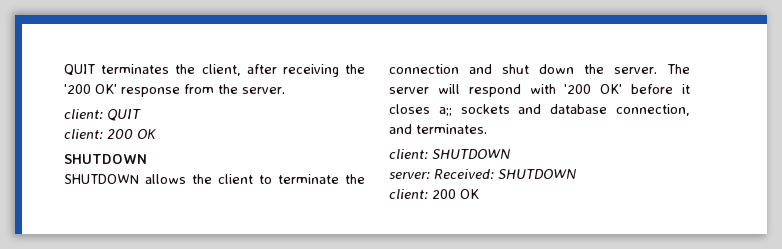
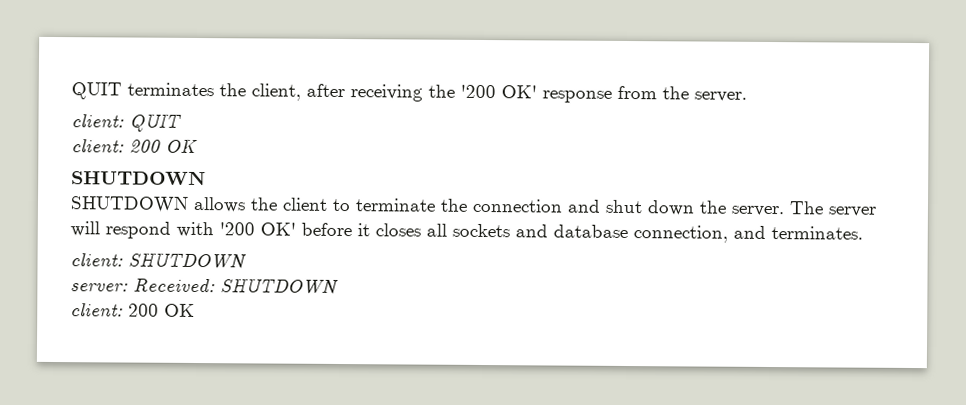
- The server will respond with '200 OK' before it closes a;; sockets and database connection, and terminates.
+ The server will respond with '200 OK' before it closes all sockets and database connection, and terminates.

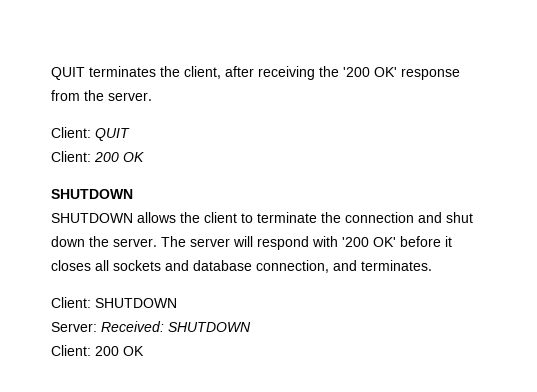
- client: QUIT
- client: 200 OK
+ Client: QUIT
+ Client: 200 OK
- client: SHUTDOWN
- server: Received: SHUTDOWN
- client: 200 OK
+ Client: SHUTDOWN
+ Server: Received: SHUTDOWN
+ Client: 200 OK

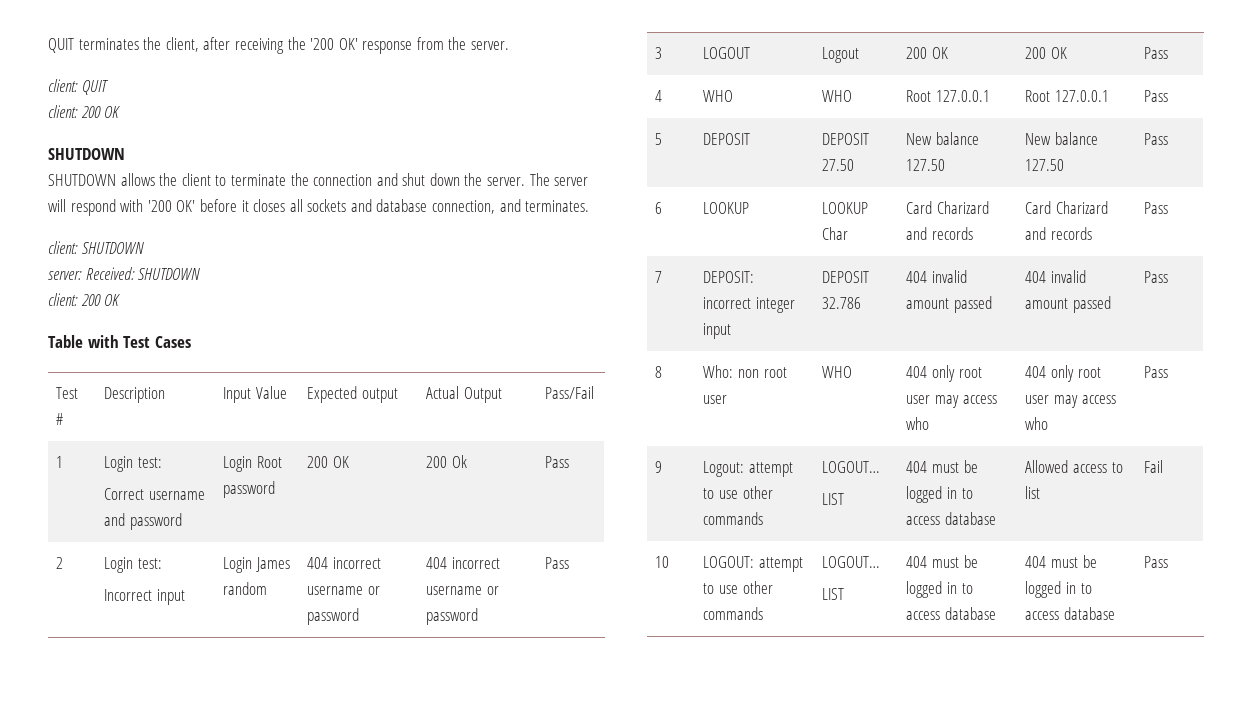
- Client: QUIT
- Client: 200 OK
+ client: QUIT
+ client: 200 OK
- Client: SHUTDOWN
- Server: Received: SHUTDOWN
- Client: 200 OK
+ client: SHUTDOWN
+ server: Received: SHUTDOWN
+ client: 200 OK
+ Table with Test Cases
+ Test # | Description | Input Value | Expected output | Actual Output | Pass/Fail
+ 1 | Login test:
+ Correct username and password | Login Root password | 200 OK | 200 Ok | Pass
+ 2 | Login test:
+ Incorrect input | Login James random | 404 incorrect username or password | 404 incorrect username or password | Pass
+ 3 | LOGOUT | Logout | 200 OK | 200 OK | Pass
+ 4 | WHO | WHO | Root 127.0.0.1 | Root 127.0.0.1 | Pass
+ 5 | DEPOSIT | DEPOSIT 27.50 | New balance 127.50 | New balance 127.50 | Pass
+ 6 | LOOKUP | LOOKUP Char | Card Charizard and records | Card Charizard and records | Pass
+ 7 | DEPOSIT: incorrect integer input | DEPOSIT 32.786 | 404 invalid amount passed | 404 invalid amount passed | Pass
+ 8 | Who: non root user | WHO | 404 only root user may access who | 404 only root user may access who | Pass
+ 9 | Logout: attempt to use other commands | LOGOUT…
+ LIST | 404 must be logged in to access database | Allowed access to list | Fail
+ 10 | LOGOUT: attempt to use other commands | LOGOUT…
+ LIST | 404 must be logged in to access database | 404 must be logged in to access database | Pass

